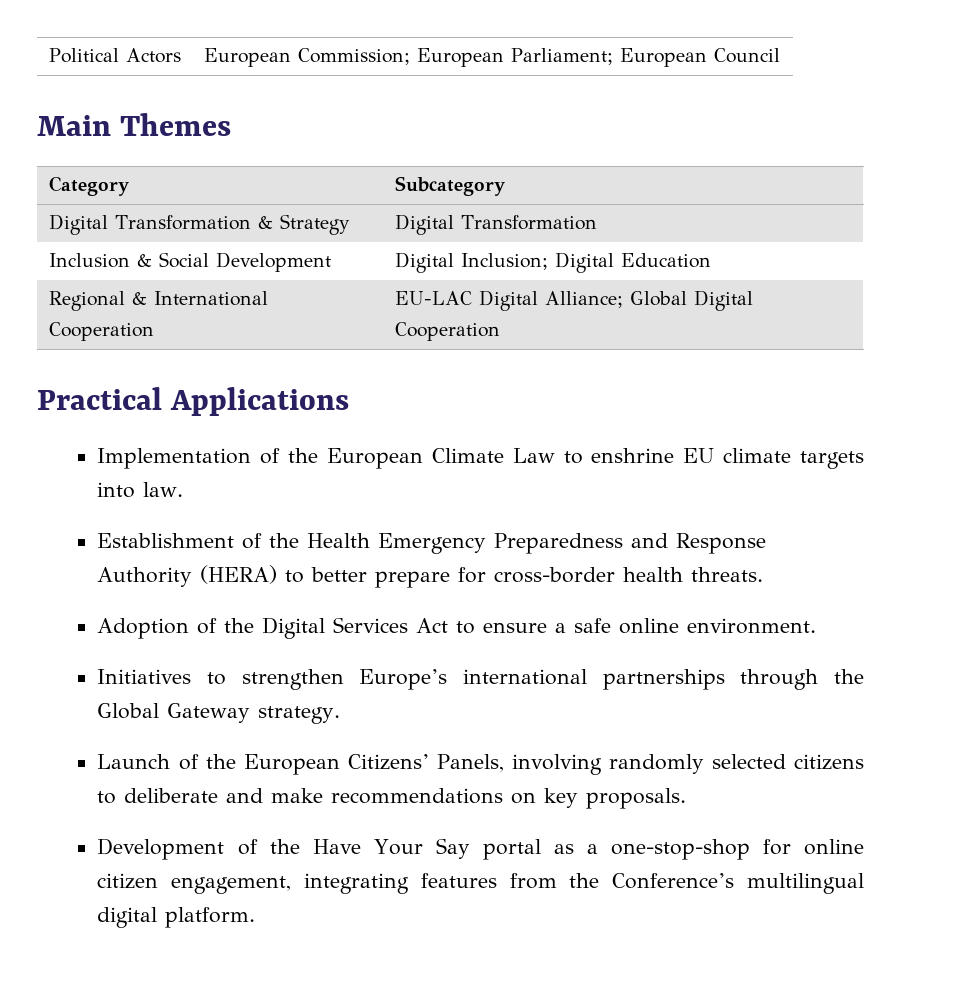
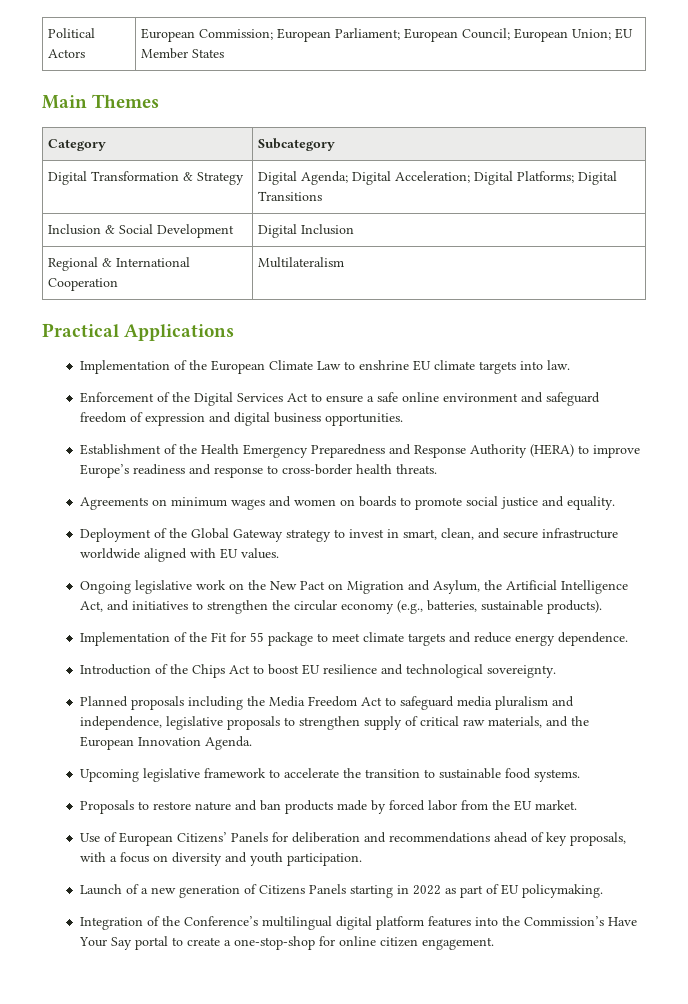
- Political Actors | European Commission; European Parliament; European Council
+ Political Actors | European Commission; European Parliament; European Council; European Union; EU Member States
- Digital Transformation & Strategy | Digital Transformation
+ Digital Transformation & Strategy | Digital Agenda; Digital Acceleration; Digital Platforms; Digital Transitions
- Inclusion & Social Development | Digital Inclusion; Digital Education
+ Inclusion & Social Development | Digital Inclusion
- Regional & International Cooperation | EU-LAC Digital Alliance; Global Digital Cooperation
+ Regional & International Cooperation | Multilateralism
+ Enforcement of the Digital Services Act to ensure a safe online environment and safeguard freedom of expression and digital business opportunities.
- Establishment of the Health Emergency Preparedness and Response Authority (HERA) to better prepare for cross-border health threats.
- Adoption of the Digital Services Act to ensure a safe online environment.
- Initiatives to strengthen Europe’s international partnerships through the Global Gateway strategy.
- Launch of the European Citizens’ Panels, involving randomly selected citizens to deliberate and make recommendations on key proposals.
- Development of the Have Your Say portal as a one-stop-shop for online citizen engagement, integrating features from the Conference’s multilingual digital platform.
+ Establishment of the Health Emergency Preparedness and Response Authority (HERA) to improve Europe’s readiness and response to cross-border health threats.
+ Agreements on minimum wages and women on boards to promote social justice and equality.
+ Deployment of the Global Gateway strategy to invest in smart, clean, and secure infrastructure worldwide aligned with EU values.
+ Ongoing legislative work on the New Pact on Migration and Asylum, the Artificial Intelligence Act, and initiatives to strengthen the circular economy (e.g., batteries, sustainable products).
+ Implementation of the Fit for 55 package to meet climate targets and reduce energy dependence.
+ Introduction of the Chips Act to boost EU resilience and technological sovereignty.
+ Planned proposals including the Media Freedom Act to safeguard media pluralism and independence, legislative proposals to strengthen supply of critical raw materials, and the European Innovation Agenda.
+ Upcoming legislative framework to accelerate the transition to sustainable food systems.
+ Proposals to restore nature and ban products made by forced labor from the EU market.
+ Use of European Citizens’ Panels for deliberation and recommendations ahead of key proposals, with a focus on diversity and youth participation.
+ Launch of a new generation of Citizens Panels starting in 2022 as part of EU policymaking.
+ Integration of the Conference’s multilingual digital platform features into the Commission’s Have Your Say portal to create a one-stop-shop for online citizen engagement.

